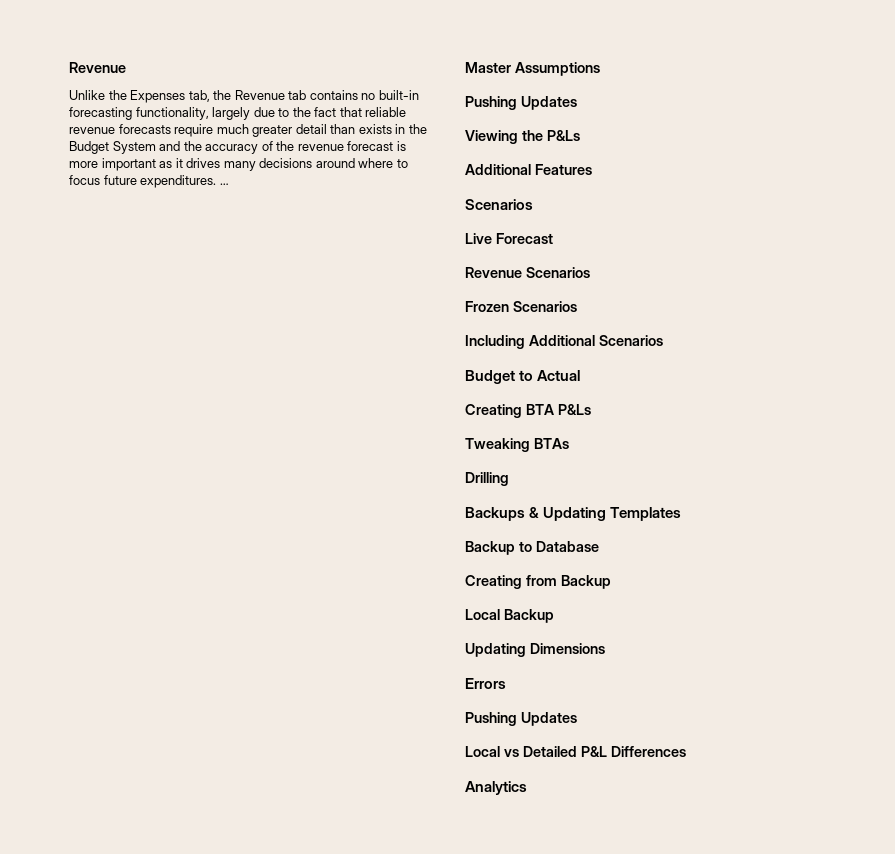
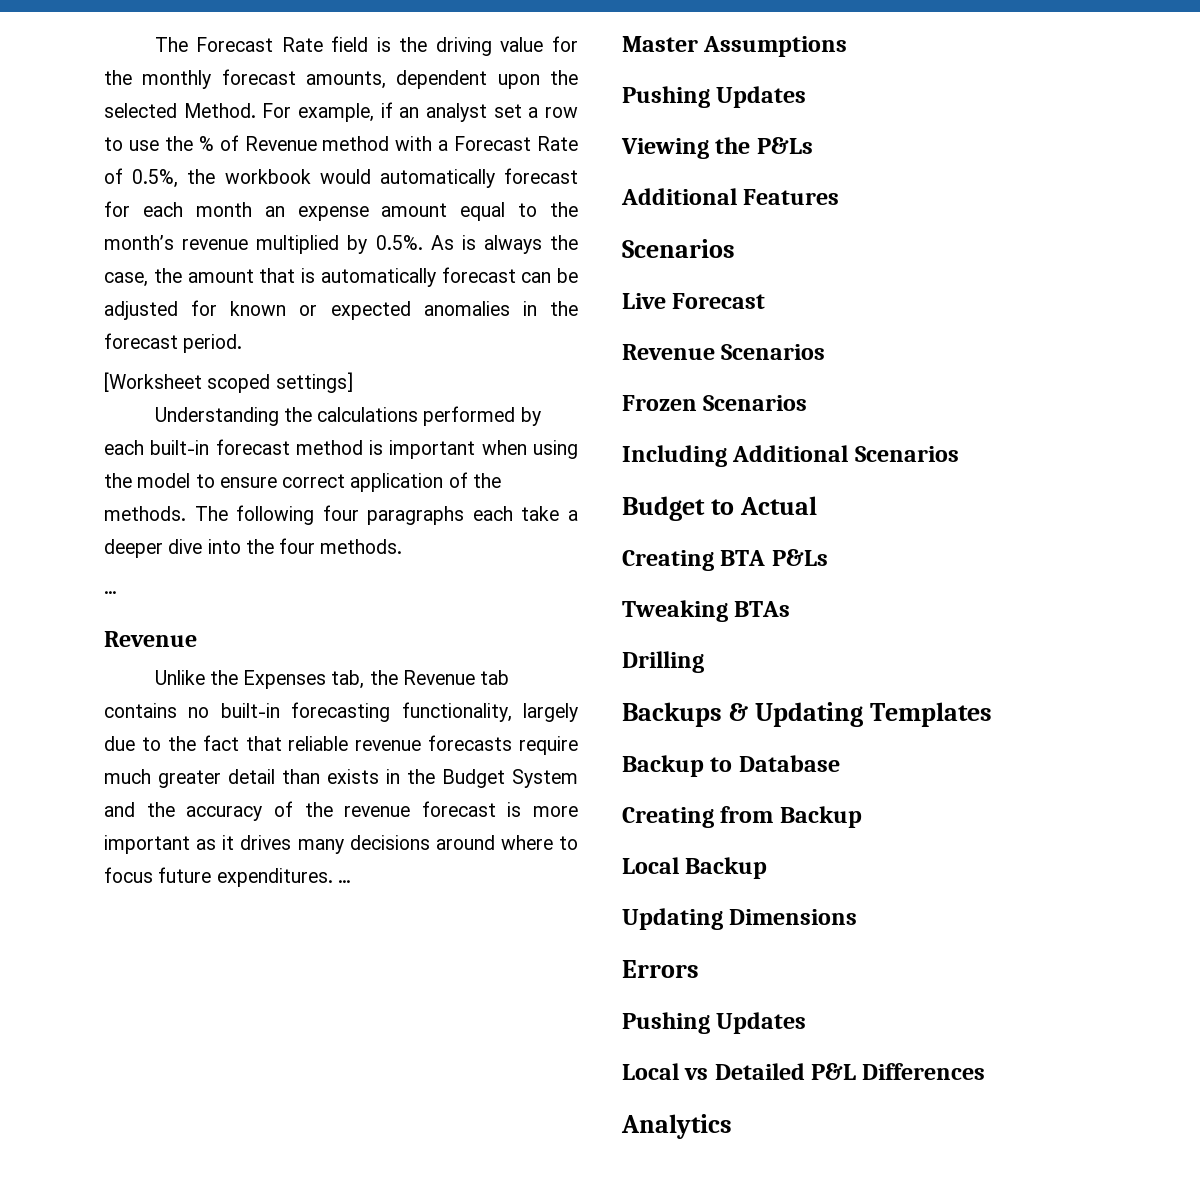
+ The Forecast Rate field is the driving value for the monthly forecast amounts, dependent upon the selected Method. For example, if an analyst set a row to use the % of Revenue method with a Forecast Rate of 0.5%, the workbook would automatically forecast for each month an expense amount equal to the month’s revenue multiplied by 0.5%. As is always the case, the amount that is automatically forecast can be adjusted for known or expected anomalies in the forecast period.
+ [Worksheet scoped settings]
+ Understanding the calculations performed by each built-in forecast method is important when using the model to ensure correct application of the methods. The following four paragraphs each take a deeper dive into the four methods.
+ …

